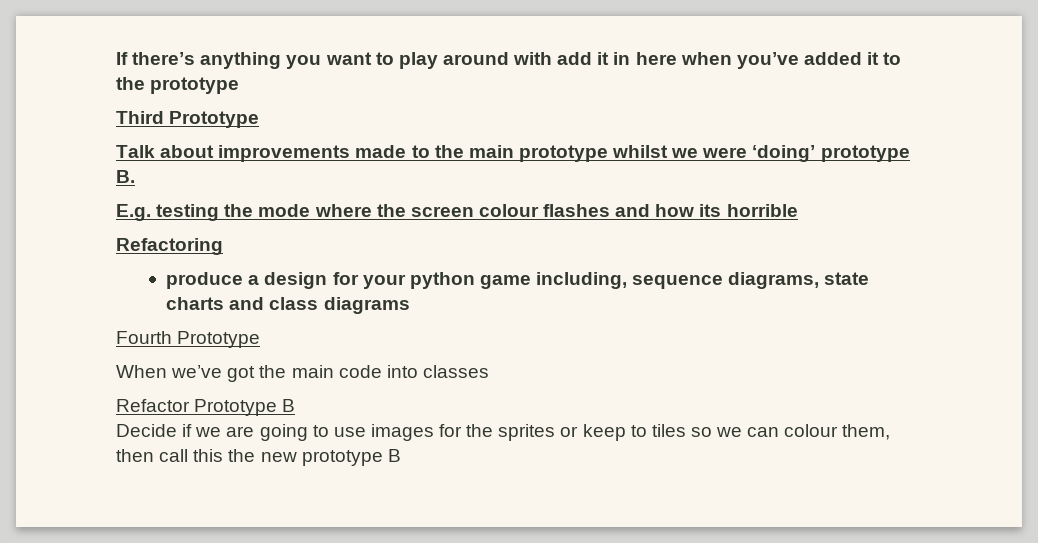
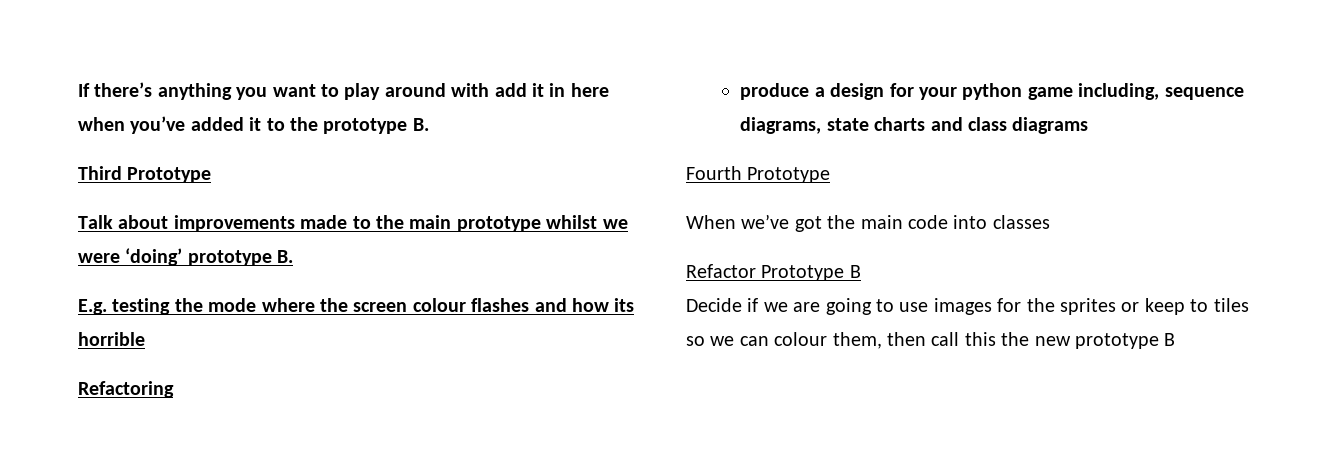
- If there’s anything you want to play around with add it in here when you’ve added it to the prototype
+ If there’s anything you want to play around with add it in here when you’ve added it to the prototype B.

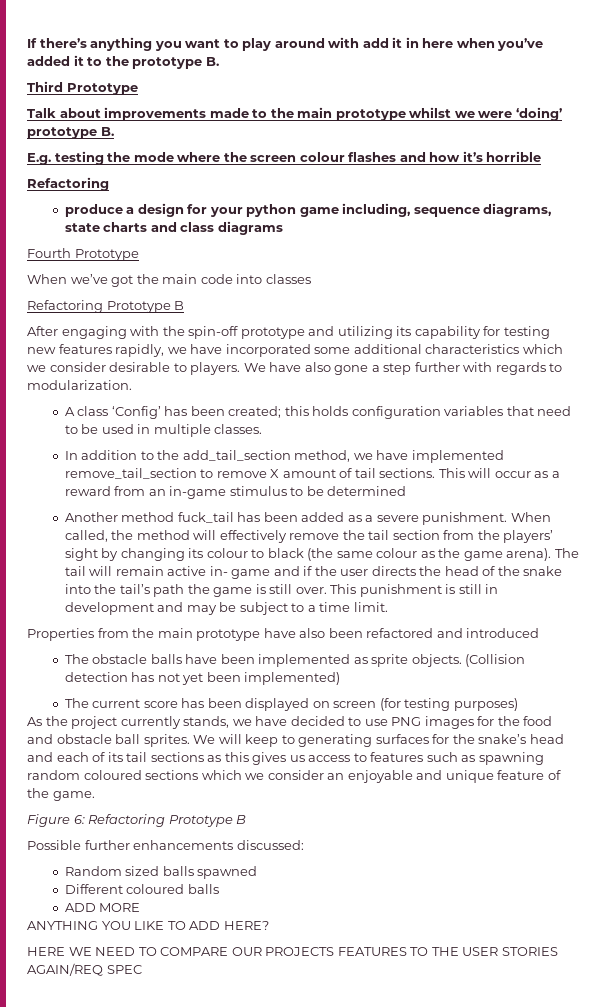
- E.g. testing the mode where the screen colour flashes and how its horrible
+ E.g. testing the mode where the screen colour flashes and how it’s horrible
  When we’ve got the main code into classes
- Refactor Prototype B
- Decide if we are going to use images for the sprites or keep to tiles so we can colour them, then call this the new prototype B
+ Refactoring Prototype B
+ After engaging with the spin-off prototype and utilizing its capability for testing new features rapidly, we have incorporated some additional characteristics which we consider desirable to players. We have also gone a step further with regards to modularization.
+ A class ‘Config’ has been created; this holds configuration variables that need to be used in multiple classes.
+ In addition to the add_tail_section method, we have implemented remove_tail_section to remove X amount of tail sections. This will occur as a reward from an in-game stimulus to be determined
+ Another method fuck_tail has been added as a severe punishment. When called, the method will effectively remove the tail section from the players’ sight by changing its colour to black (the same colour as the game arena). The tail will remain active in- game and if the user directs the head of the snake into the tail’s path the game is still over. This punishment is still in development and may be subject to a time limit.
+ Properties from the main prototype have also been refactored and introduced
+ The obstacle balls have been implemented as sprite objects. (Collision detection has not yet been implemented)
+ The current score has been displayed on screen (for testing purposes)
+ As the project currently stands, we have decided to use PNG images for the food and obstacle ball sprites. We will keep to generating surfaces for the snake’s head and each of its tail sections as this gives us access to features such as spawning random coloured sections which we consider an enjoyable and unique feature of the game.
+ Figure 6: Refactoring Prototype B
+ Possible further enhancements discussed:
+ Random sized balls spawned
+ Different coloured balls
+ ADD MORE
+ ANYTHING YOU LIKE TO ADD HERE?
+ HERE WE NEED TO COMPARE OUR PROJECTS FEATURES TO THE USER STORIES AGAIN/REQ SPEC

